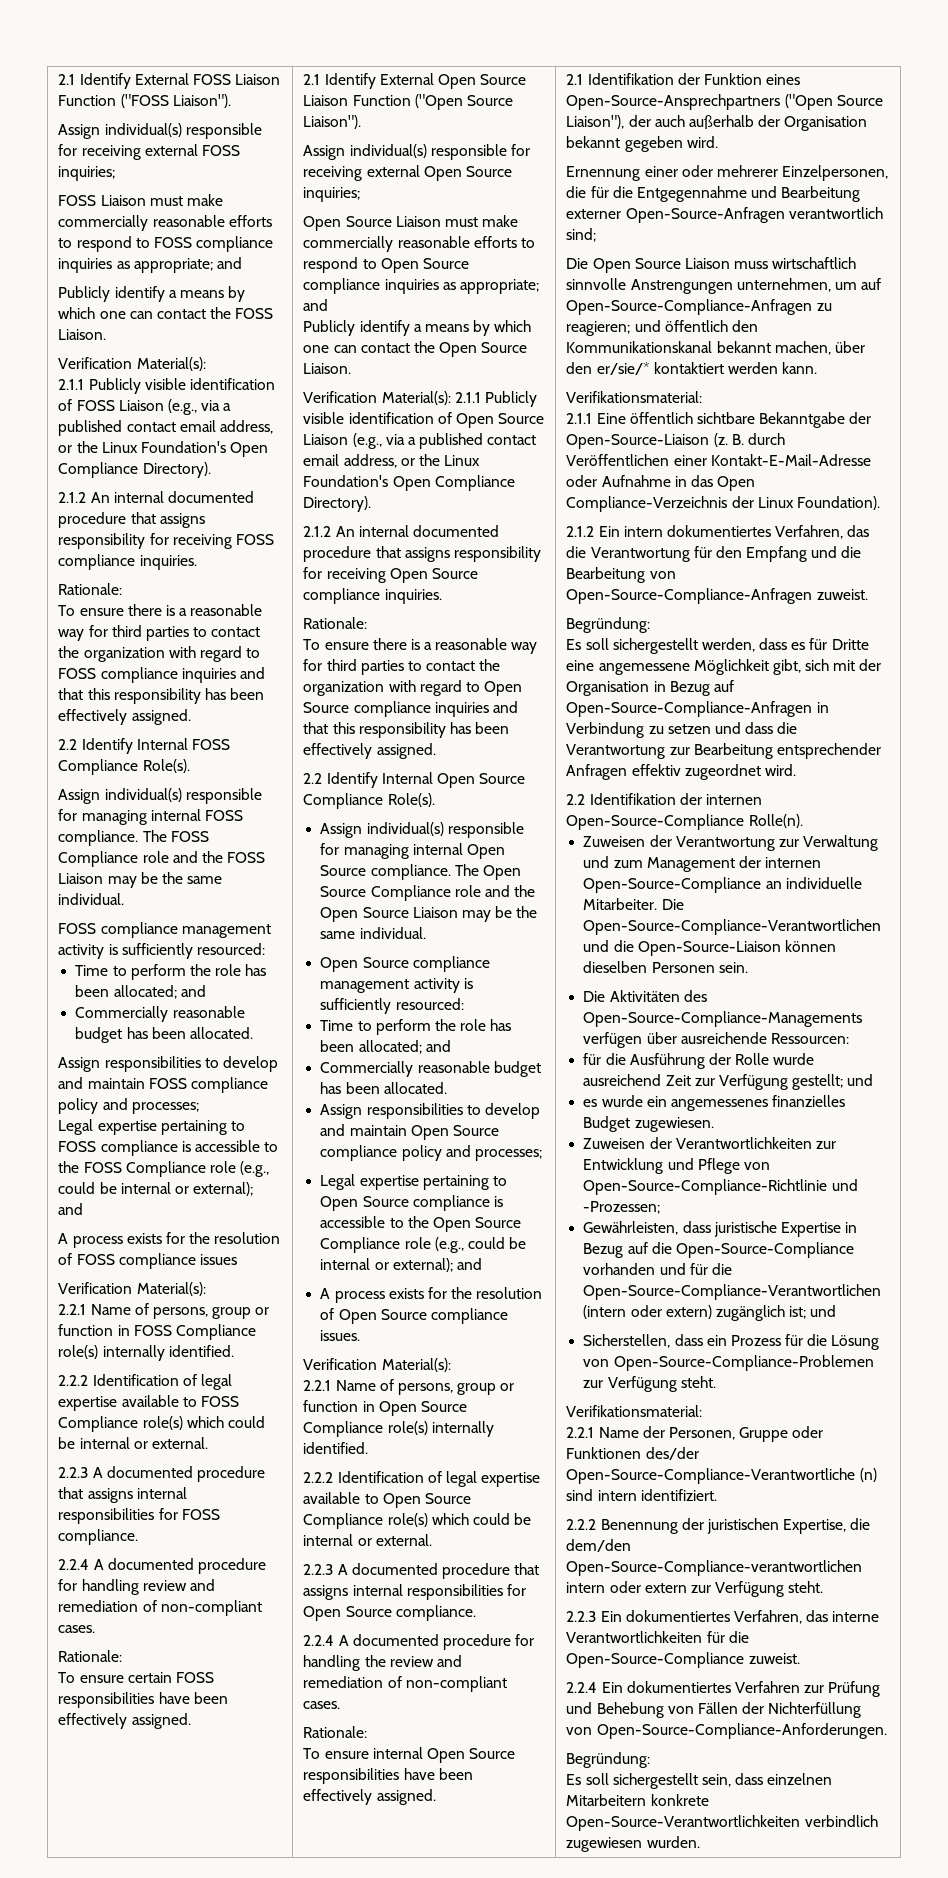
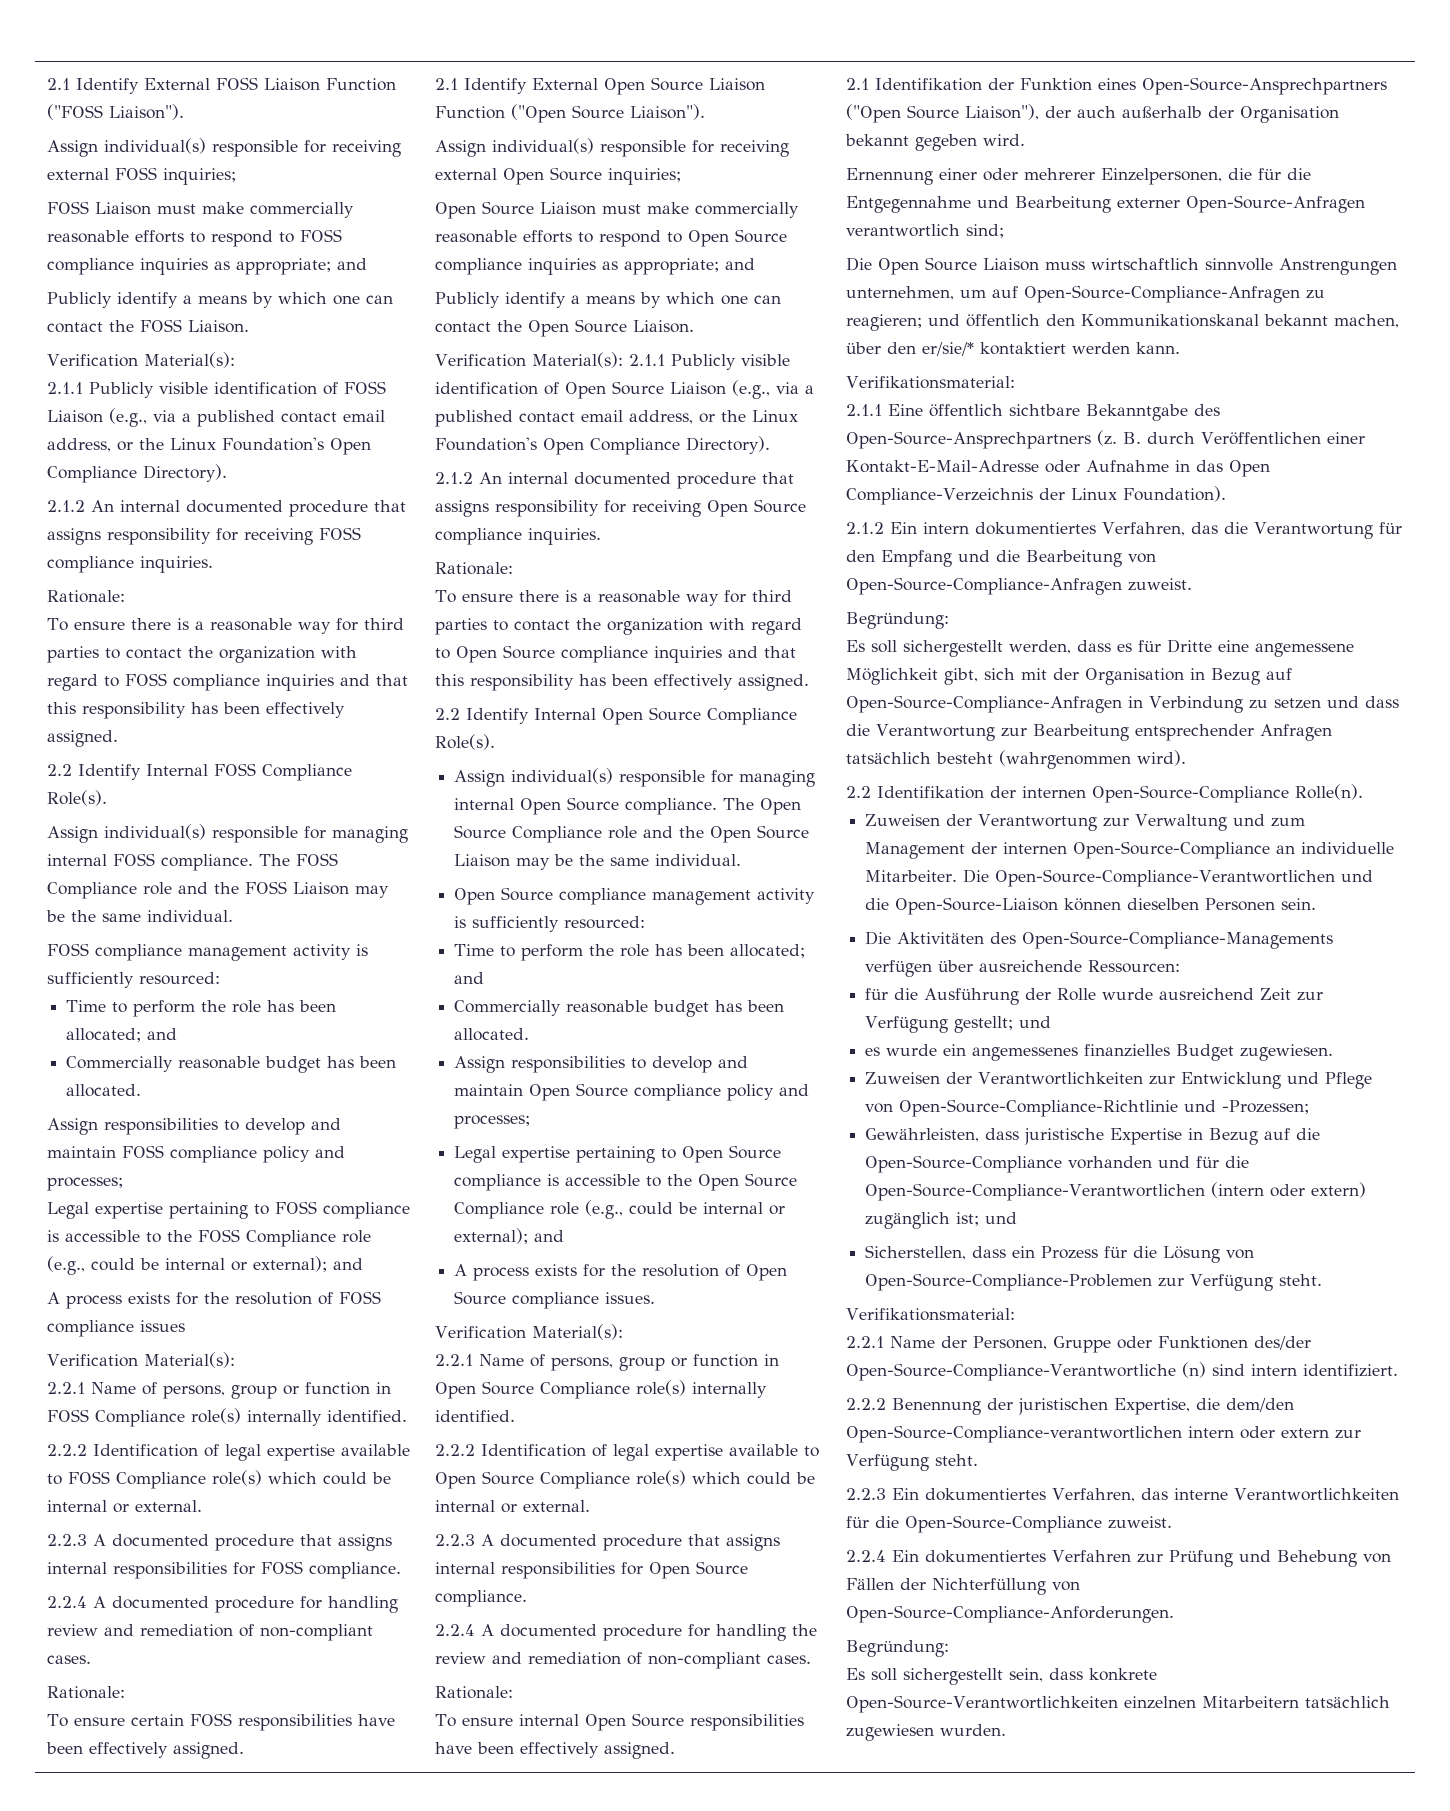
- 2.1.1 Eine öffentlich sichtbare Bekanntgabe der Open-Source-Liaison (z.
+ 2.1.1 Eine öffentlich sichtbare Bekanntgabe des Open-Source-Ansprechpartners (z.
- Es soll sichergestellt werden, dass es für Dritte eine angemessene Möglichkeit gibt, sich mit der Organisation in Bezug auf Open-Source-Compliance-Anfragen in Verbindung zu setzen und dass die Verantwortung zur Bearbeitung entsprechender Anfragen effektiv zugeordnet wird.
+ Es soll sichergestellt werden, dass es für Dritte eine angemessene Möglichkeit gibt, sich mit der Organisation in Bezug auf Open-Source-Compliance-Anfragen in Verbindung zu setzen und dass die Verantwortung zur Bearbeitung entsprechender Anfragen tatsächlich besteht (wahrgenommen wird).
- Es soll sichergestellt sein, dass einzelnen Mitarbeitern konkrete Open-Source-Verantwortlichkeiten verbindlich zugewiesen wurden.
+ Es soll sichergestellt sein, dass konkrete Open-Source-Verantwortlichkeiten einzelnen Mitarbeitern tatsächlich zugewiesen wurden.

